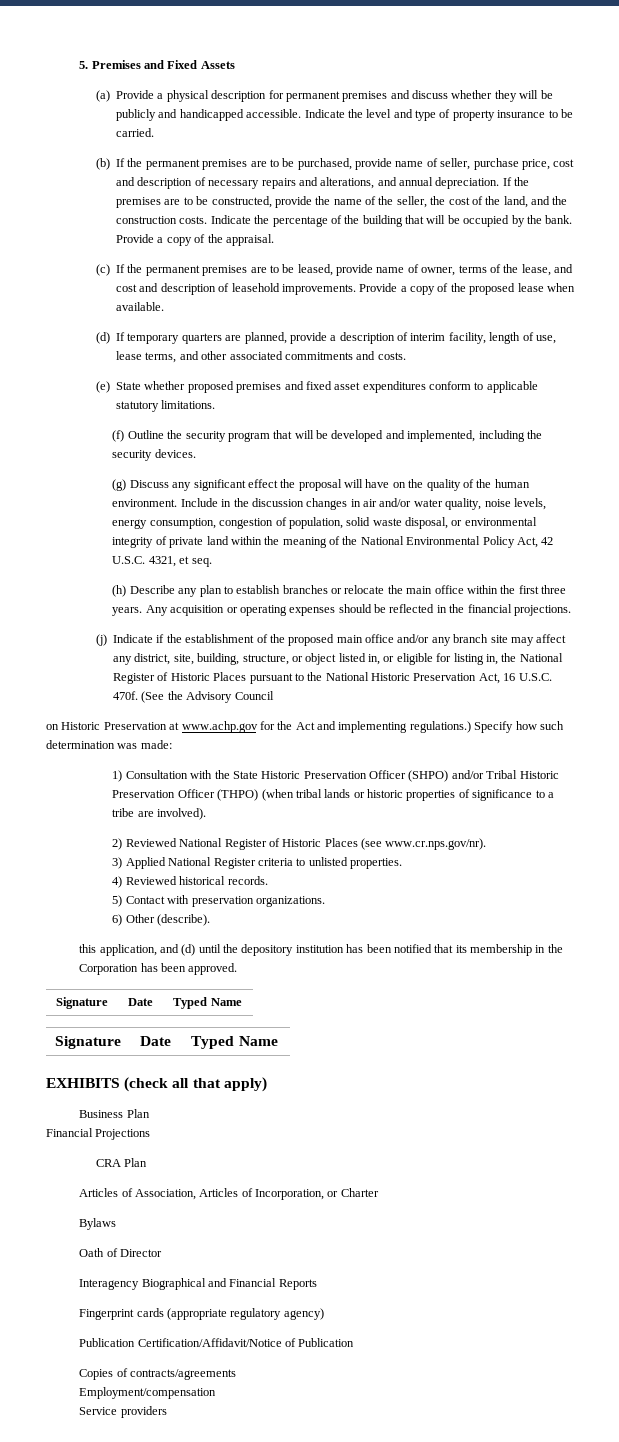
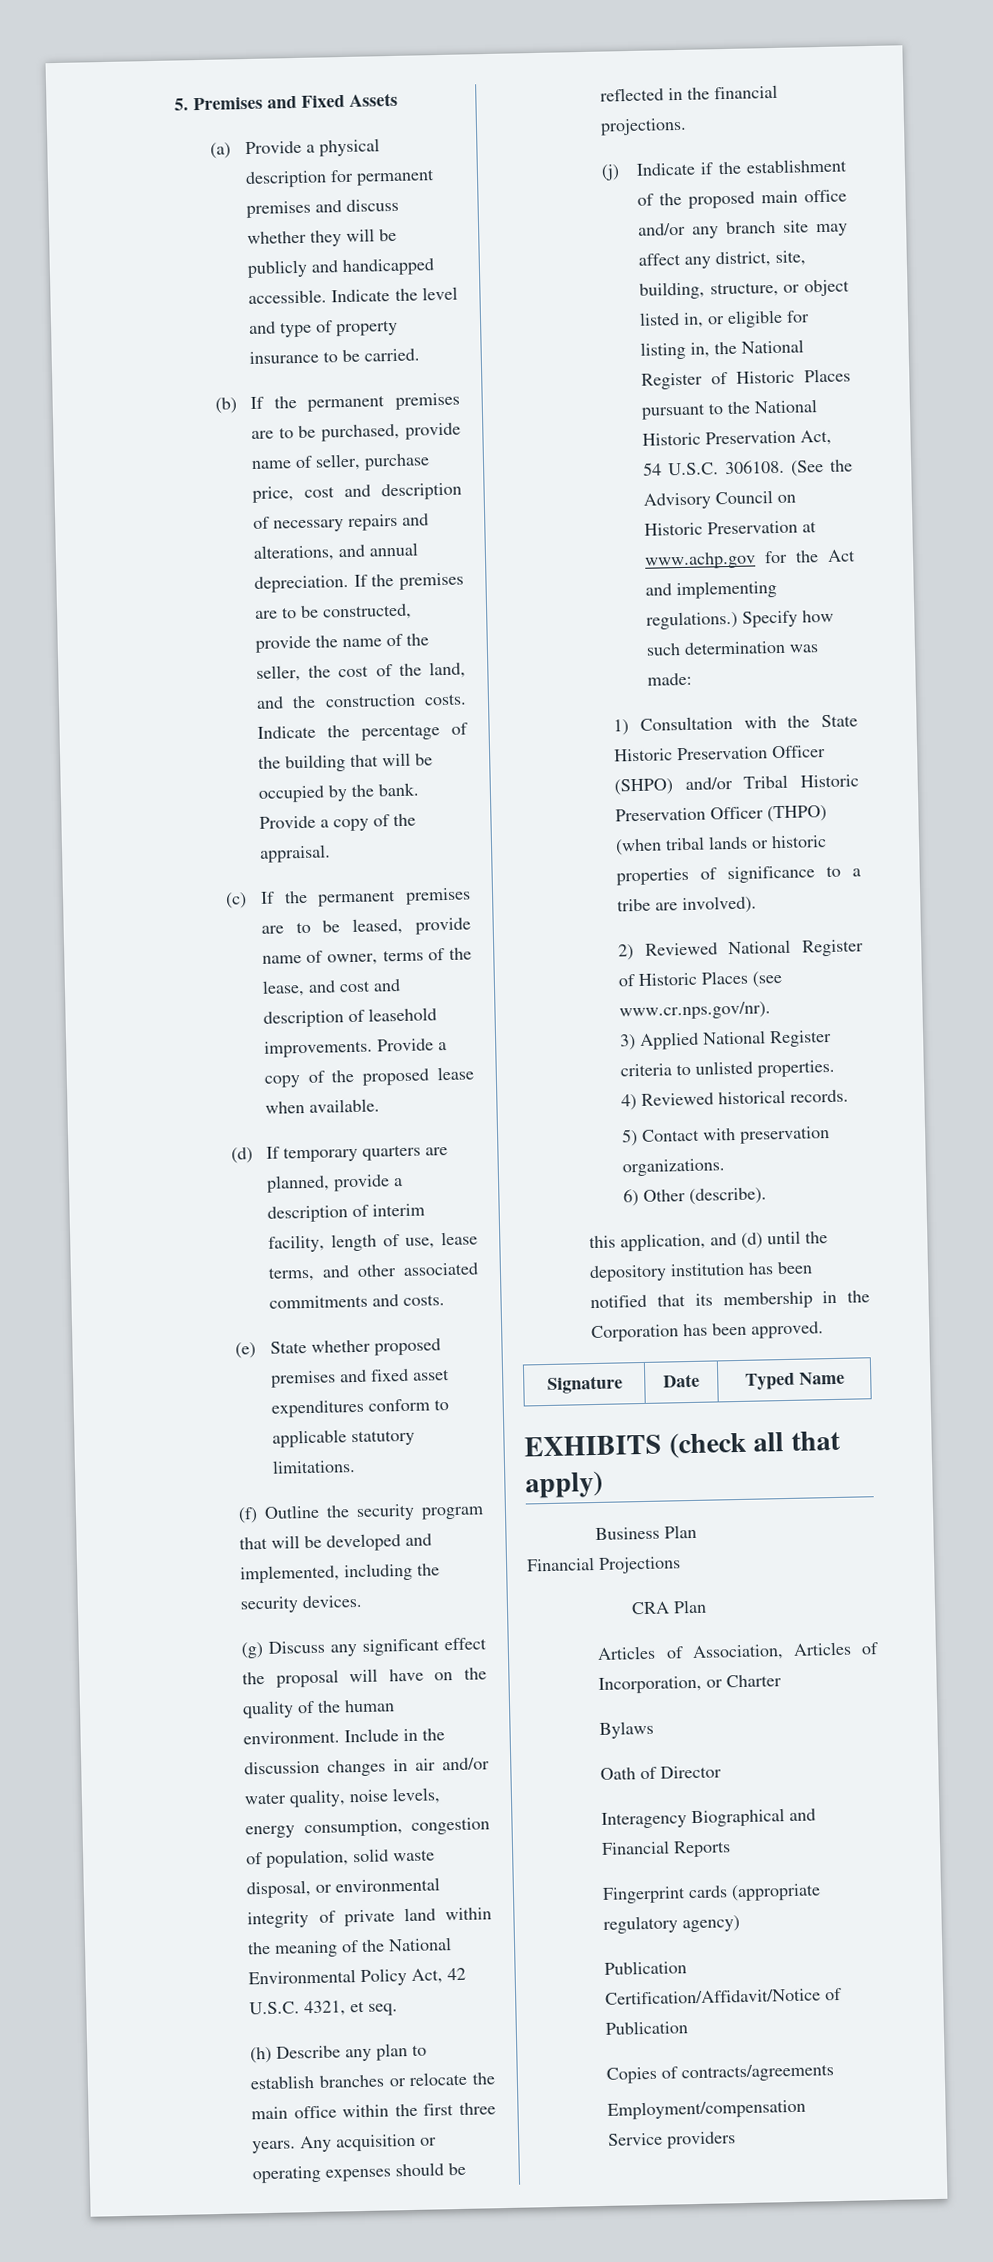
- (j) Indicate if the establishment of the proposed main office and/or any branch site may affect any district, site, building, structure, or object listed in, or eligible for listing in, the National Register of Historic Places pursuant to the National Historic Preservation Act, 16 U.S.C. 470f.
+ (j) Indicate if the establishment of the proposed main office and/or any branch site may affect any district, site, building, structure, or object listed in, or eligible for listing in, the National Register of Historic Places pursuant to the National Historic Preservation Act, 54 U.S.C. 306108.
- (See the Advisory Council
- on Historic Preservation at www.achp.gov for the Act and implementing regulations.)
+ (See the Advisory Council on Historic Preservation at www.achp.gov for the Act and implementing regulations.)
  this application, and (d) until the depository institution has been notified that its membership in the Corporation has been approved.
- Signature | Date | Typed Name

